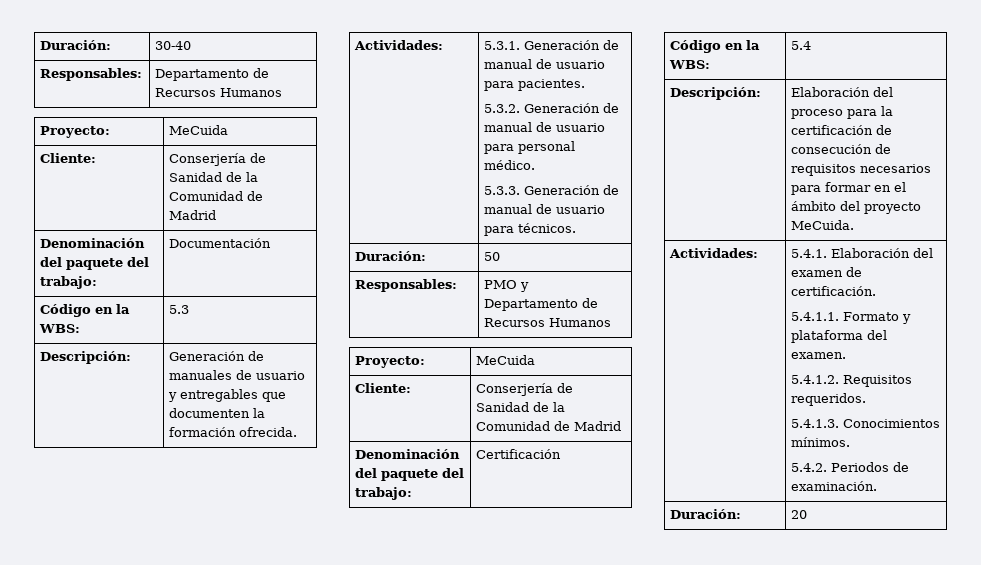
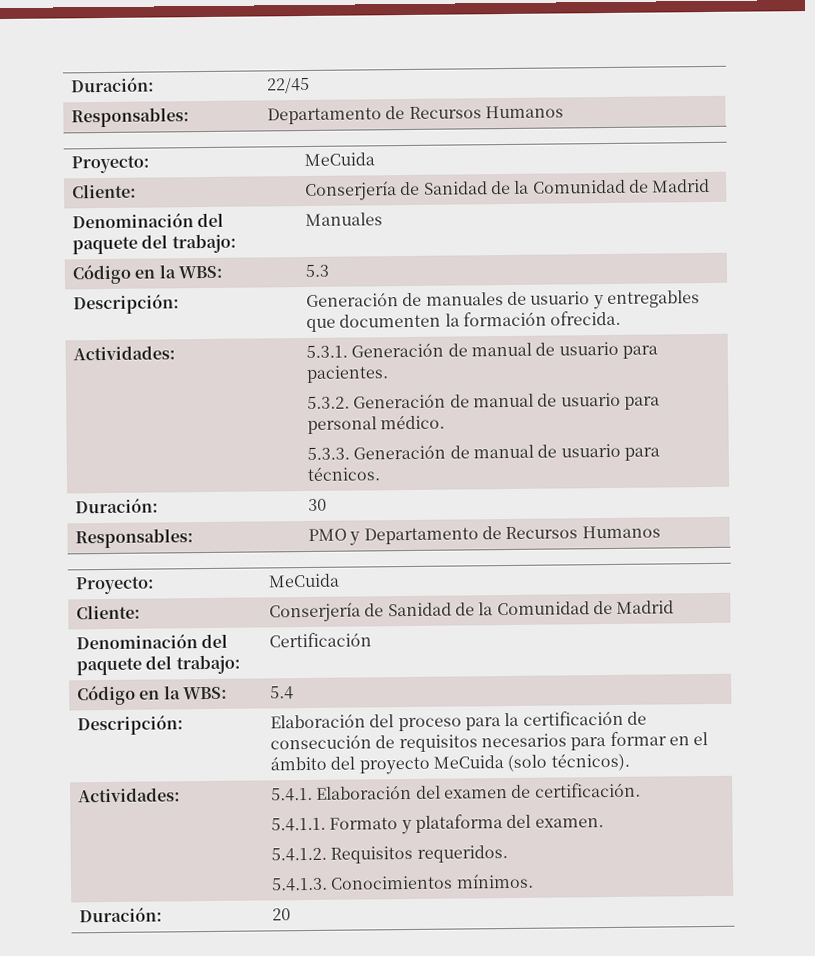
- Duración: | 30-40
+ Duración: | 22/45
- Denominación del paquete del trabajo: | Documentación
+ Denominación del paquete del trabajo: | Manuales
- Duración: | 50
+ Duración: | 30
- Descripción: | Elaboración del proceso para la certificación de consecución de requisitos necesarios para formar en el ámbito del proyecto MeCuida.
+ Descripción: | Elaboración del proceso para la certificación de consecución de requisitos necesarios para formar en el ámbito del proyecto MeCuida (solo técnicos).
  Actividades: | 5.4.1. Elaboración del examen de certificación.
  5.4.1.1. Formato y plataforma del examen.
  5.4.1.2. Requisitos requeridos.
  5.4.1.3. Conocimientos mínimos.
- 5.4.2. Periodos de examinación.

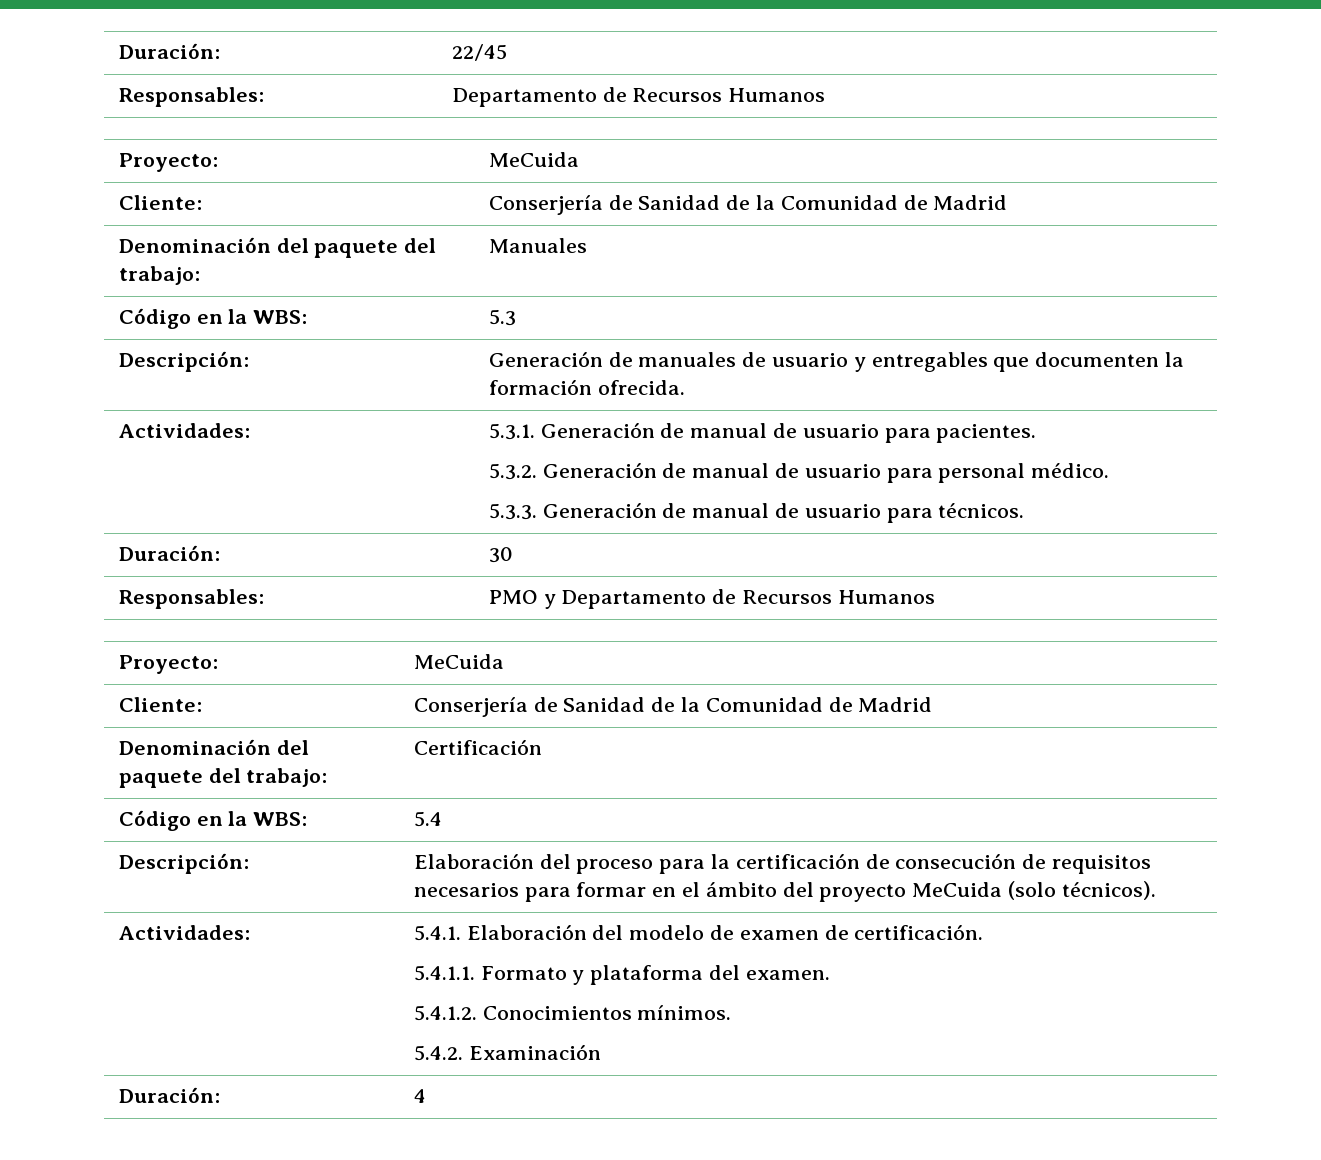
- Actividades: | 5.4.1. Elaboración del examen de certificación.
+ Actividades: | 5.4.1. Elaboración del modelo de examen de certificación.
  5.4.1.1. Formato y plataforma del examen.
- 5.4.1.2. Requisitos requeridos.
- 5.4.1.3. Conocimientos mínimos.
- Duración: | 20
+ 5.4.1.2. Conocimientos mínimos.
+ 5.4.2. Examinación
+ Duración: | 4

